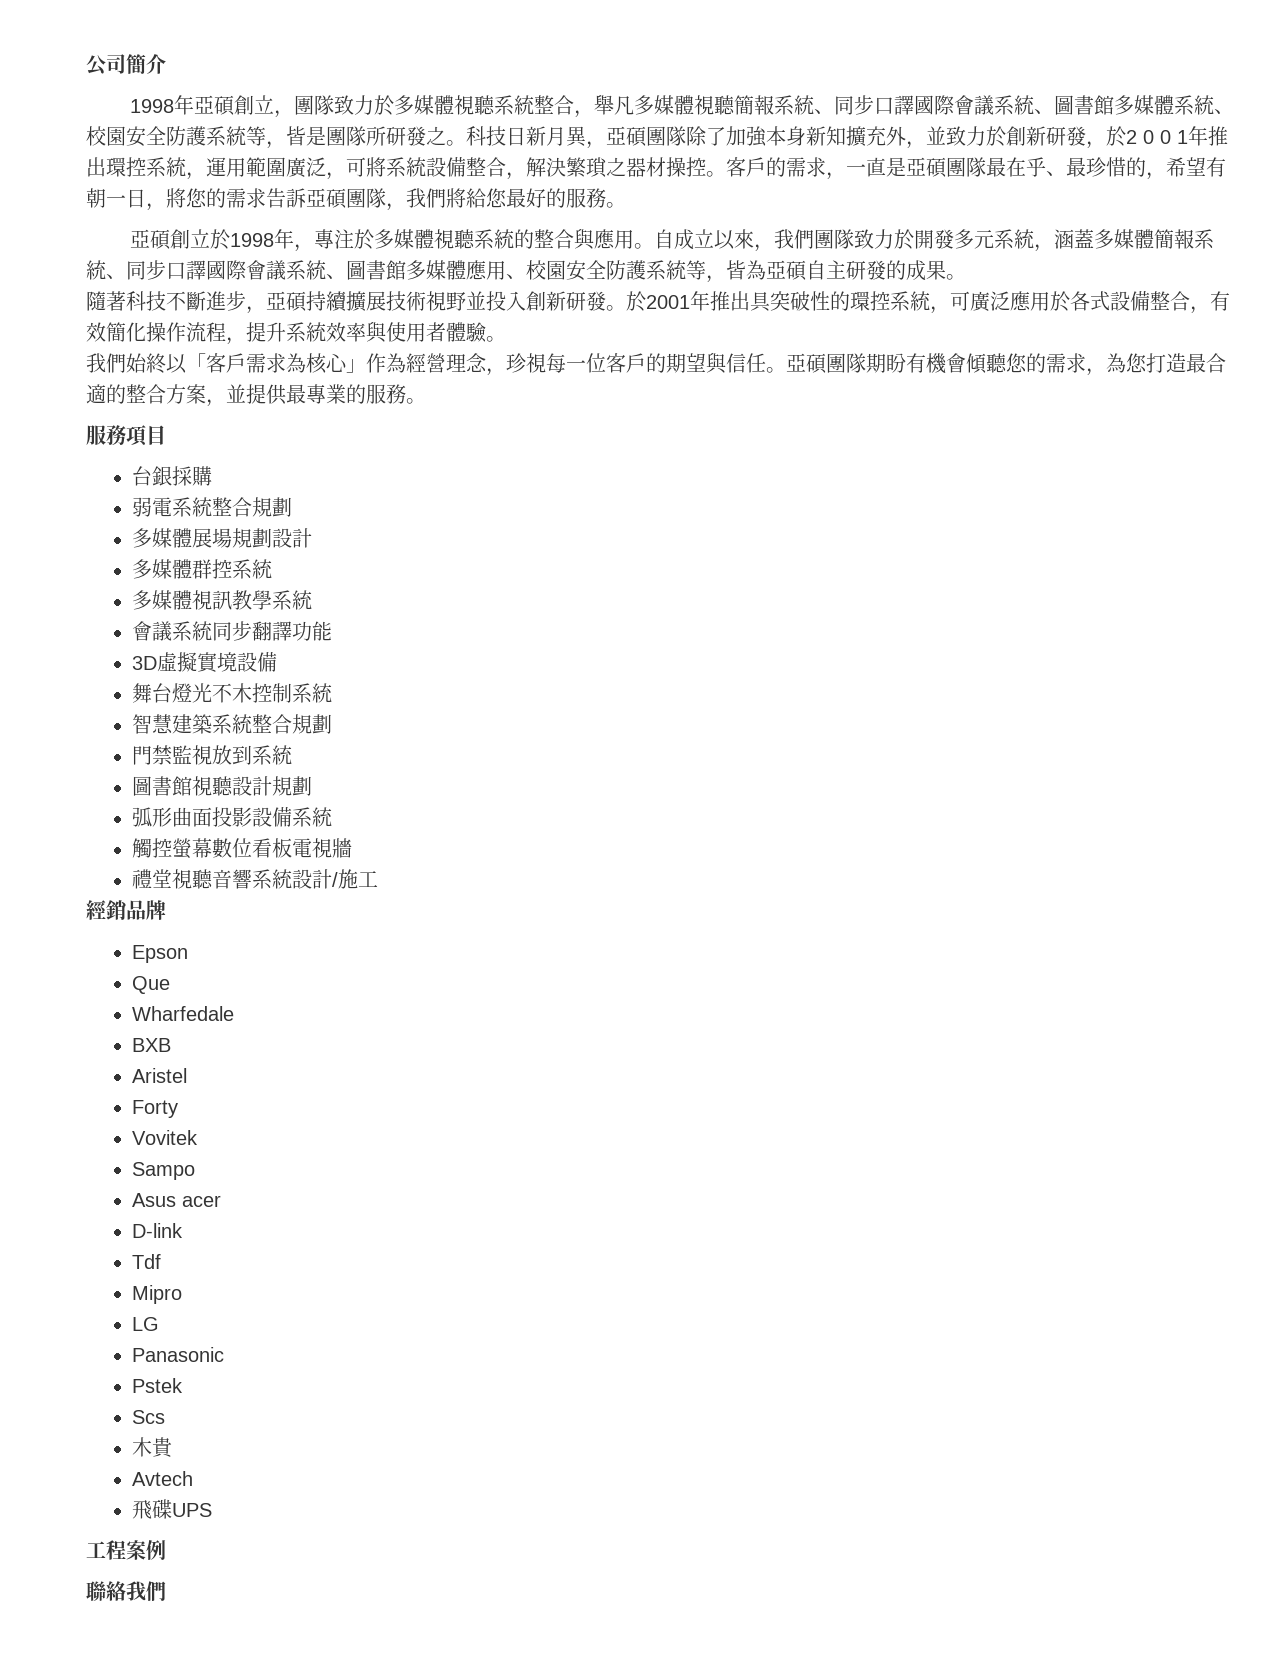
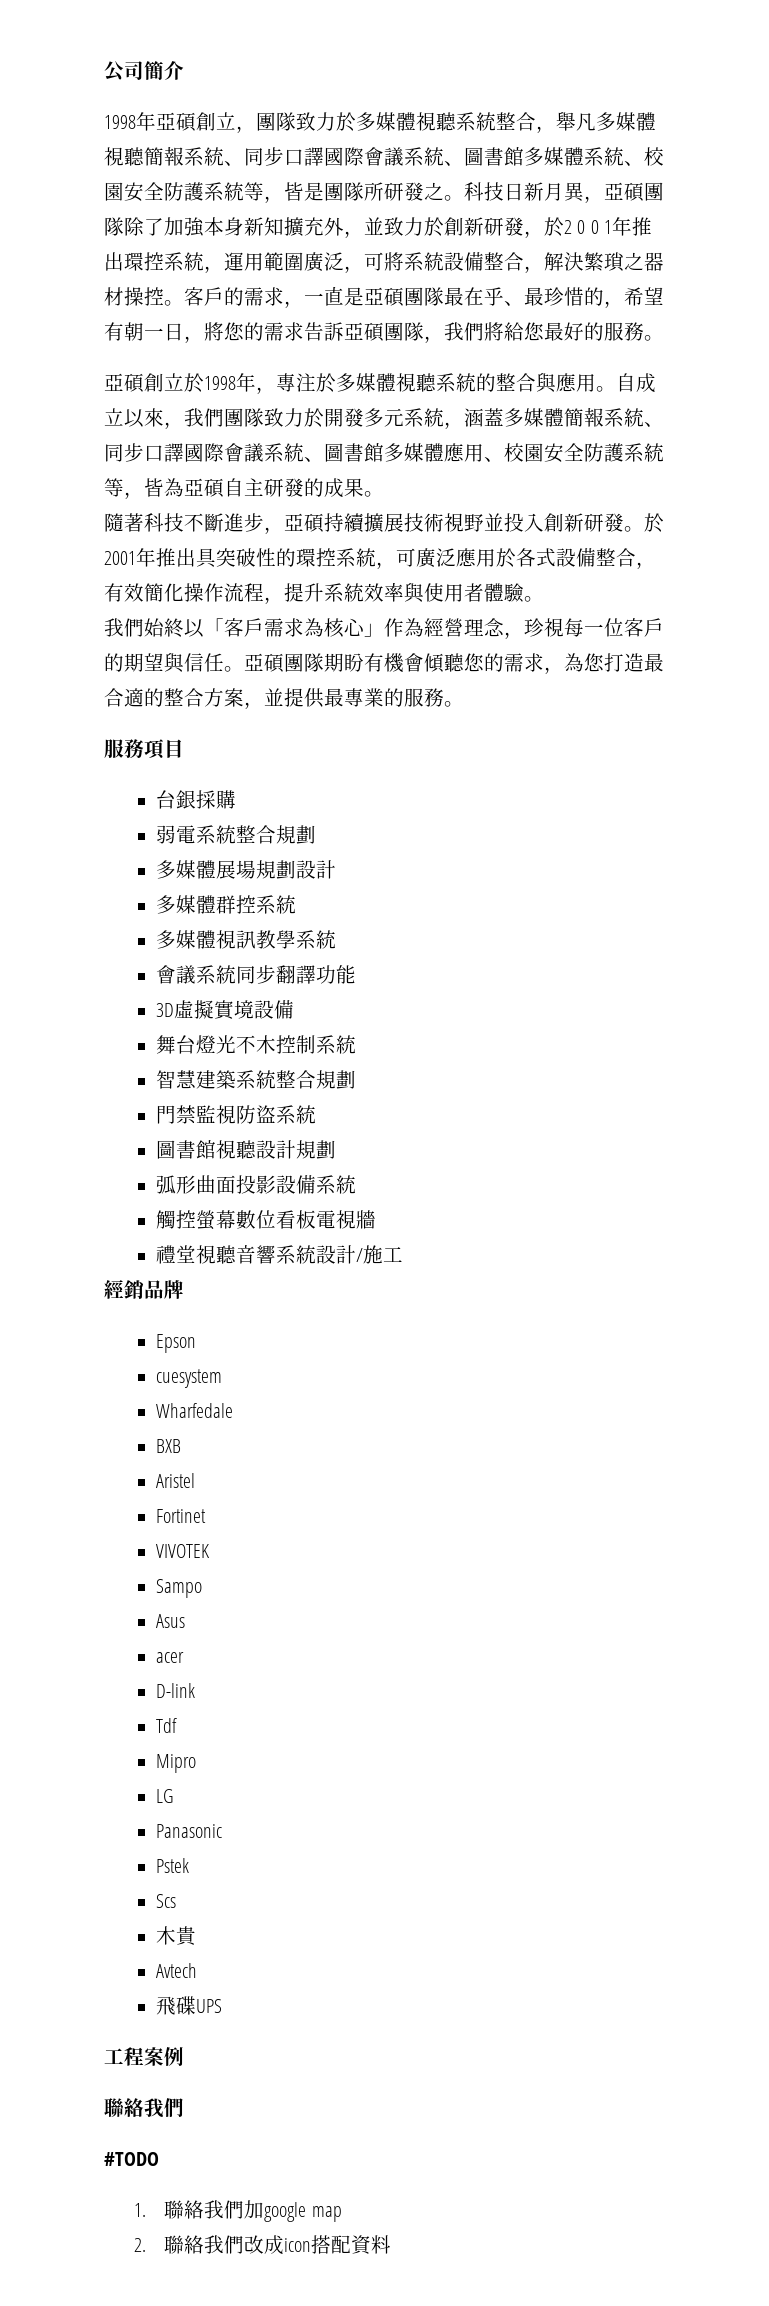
- 門禁監視放到系統
+ 門禁監視防盜系統
- Que
+ cuesystem
- Forty
- Vovitek
+ Fortinet
+ VIVOTEK
- Asus acer
+ Asus
+ acer
+ #TODO
+ 1.聯絡我們加google map
+ 2.聯絡我們改成icon搭配資料

